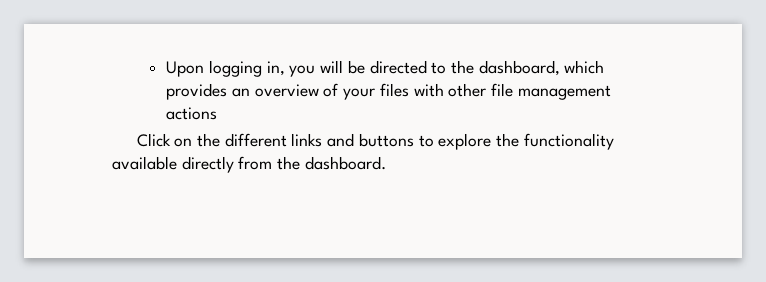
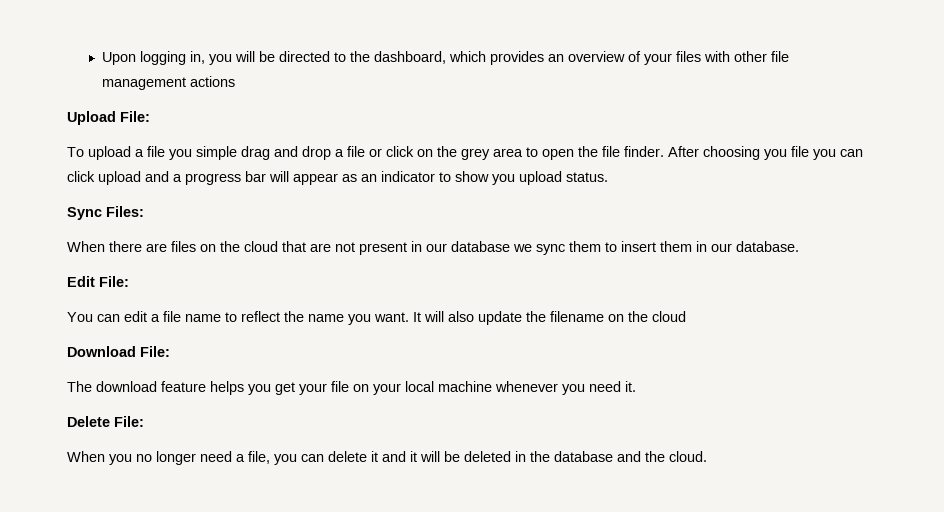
- Click on the different links and buttons to explore the functionality available directly from the dashboard.
+ Upload File:
+ To upload a file you simple drag and drop a file or click on the grey area to open the file finder. After choosing you file you can click upload and a progress bar will appear as an indicator to show you upload status.
+ Sync Files:
+ When there are files on the cloud that are not present in our database we sync them to insert them in our database.
+ Edit File:
+ You can edit a file name to reflect the name you want. It will also update the filename on the cloud
+ Download File:
+ The download feature helps you get your file on your local machine whenever you need it.
+ Delete File:
+ When you no longer need a file, you can delete it and it will be deleted in the database and the cloud.

